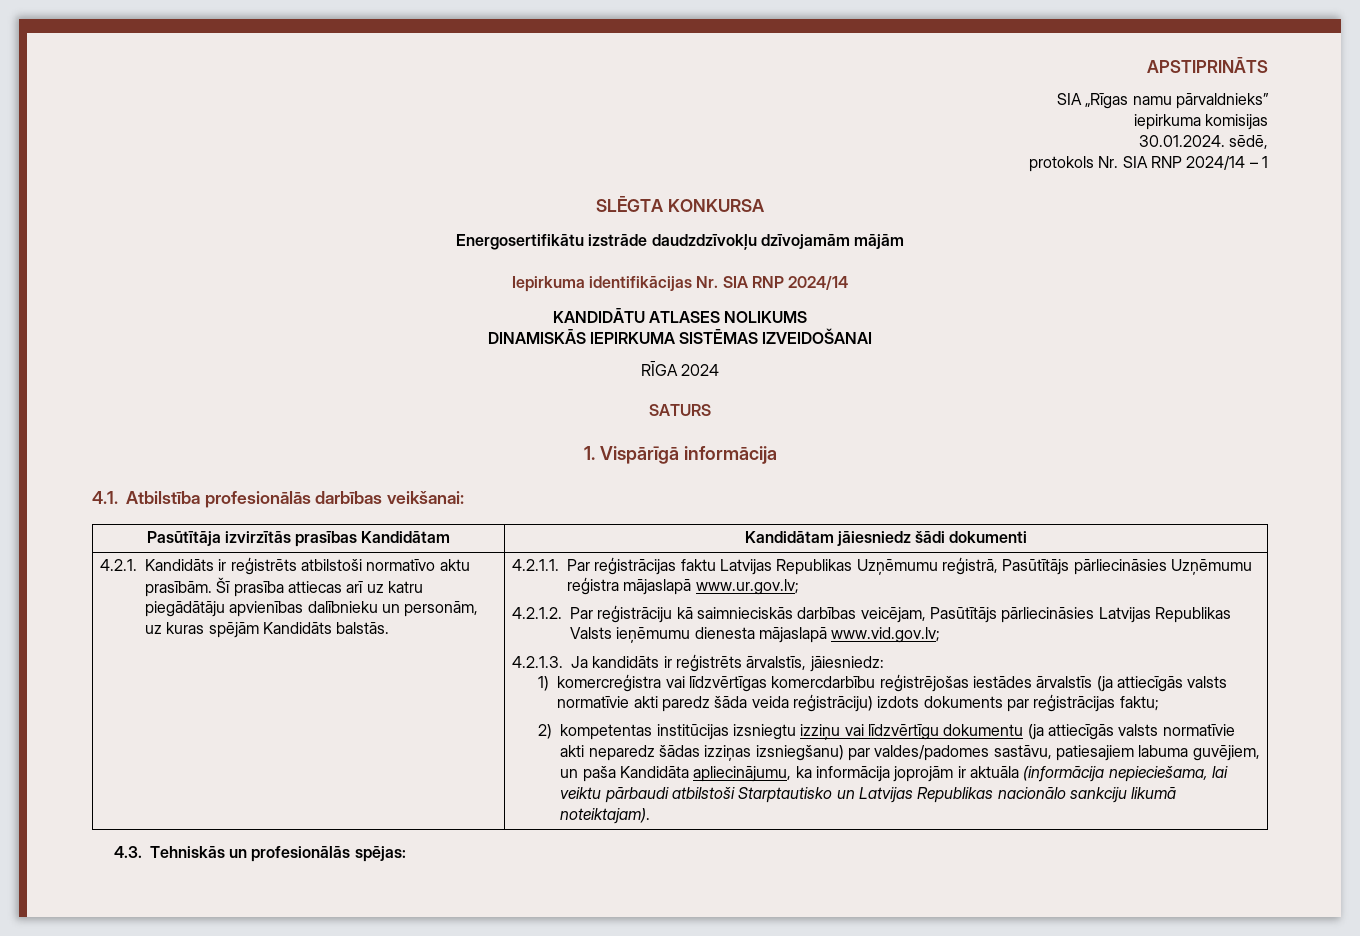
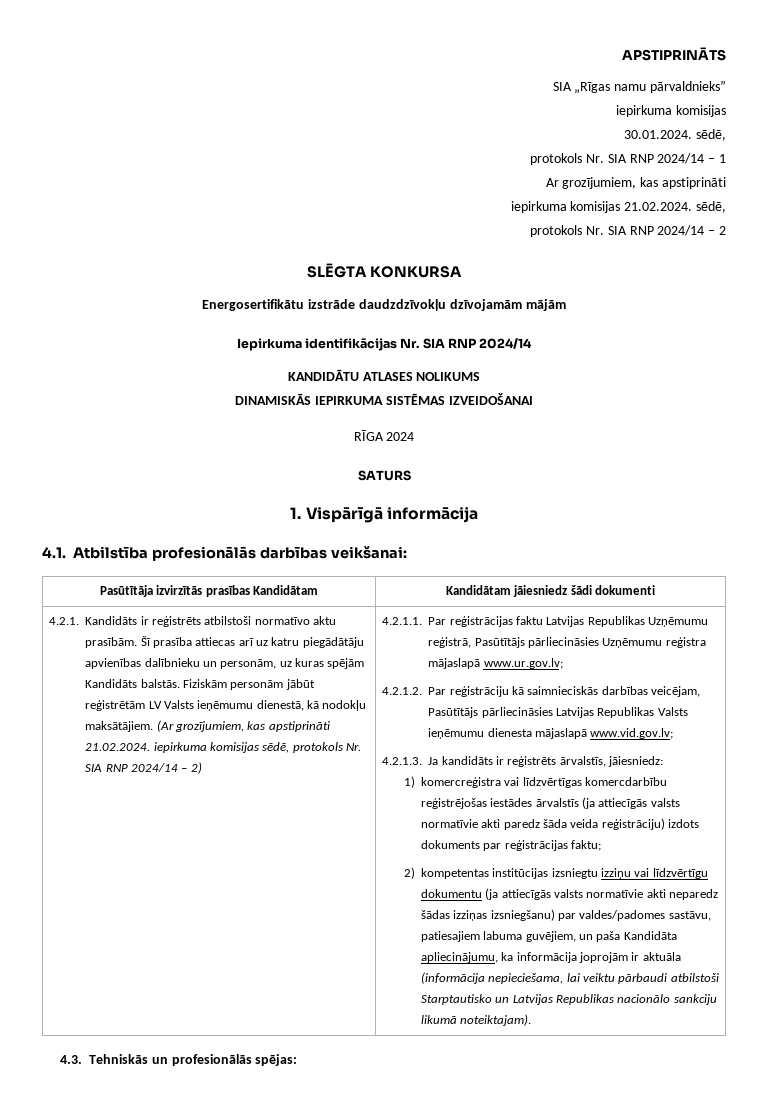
+ Ar grozījumiem, kas apstiprināti
+ iepirkuma komisijas 21.02.2024. sēdē,
+ protokols Nr. SIA RNP 2024/14 – 2
+ Fiziskām personām jābūt reģistrētām LV Valsts ieņēmumu dienestā, kā nodokļu maksātājiem. (Ar grozījumiem, kas apstiprināti 21.02.2024. iepirkuma komisijas sēdē, protokols Nr. SIA RNP 2024/14 – 2)

